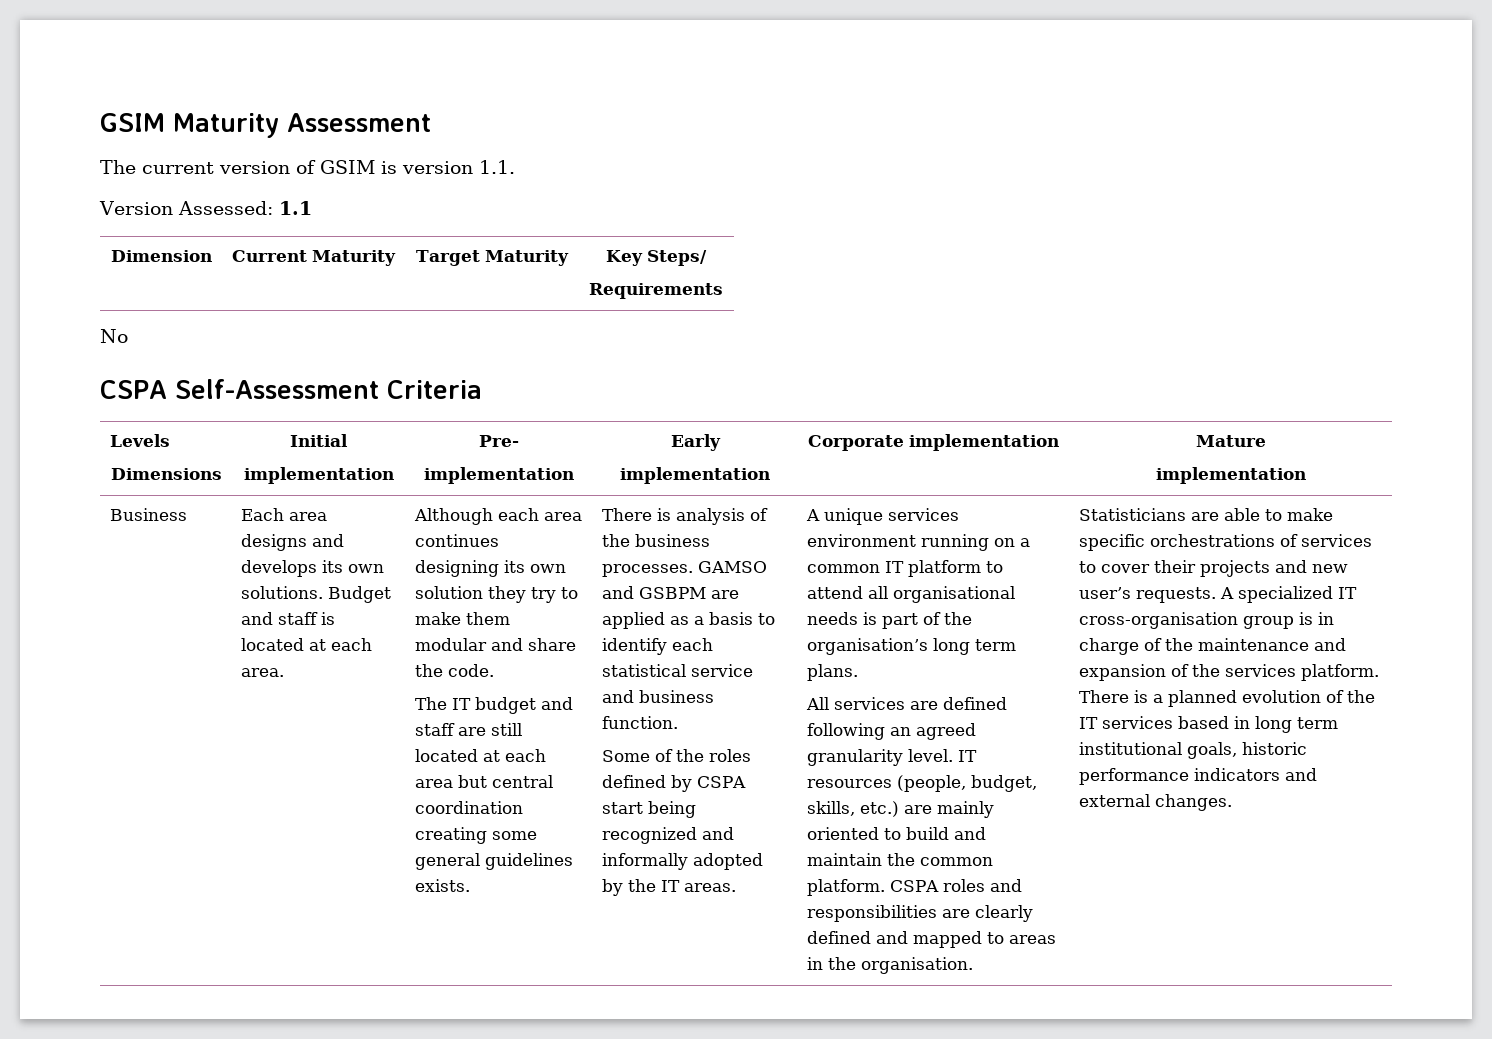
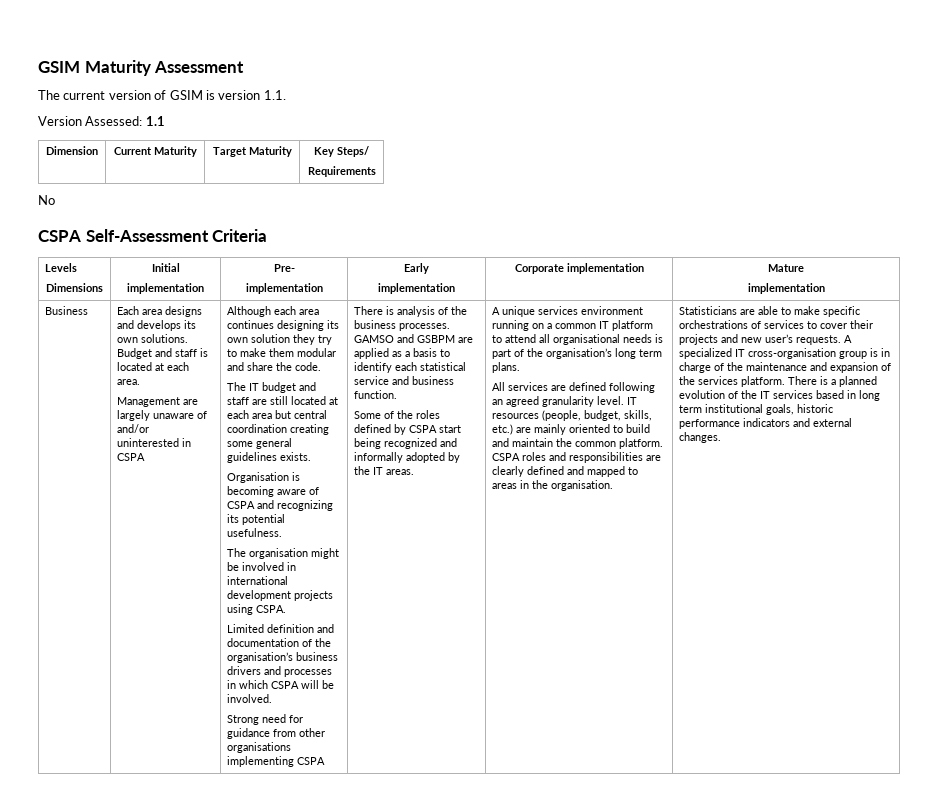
+ Management are largely unaware of and/or uninterested in CSPA
+ Organisation is becoming aware of CSPA and recognizing its potential usefulness.
+ The organisation might be involved in international development projects using CSPA.
+ Limited definition and documentation of the organisation’s business drivers and processes in which CSPA will be involved.
+ Strong need for guidance from other organisations implementing CSPA

